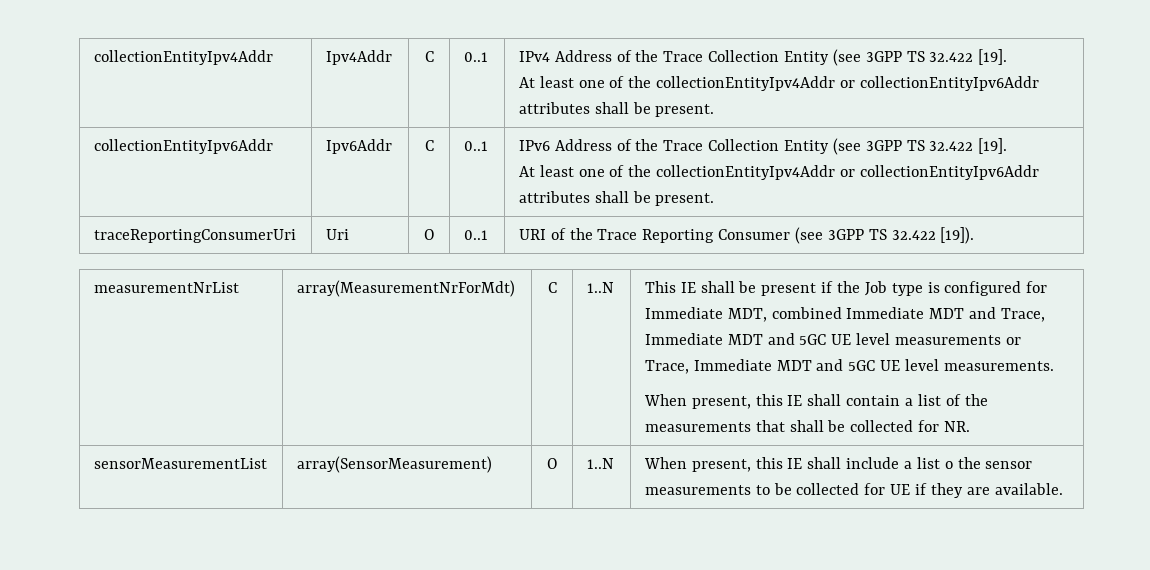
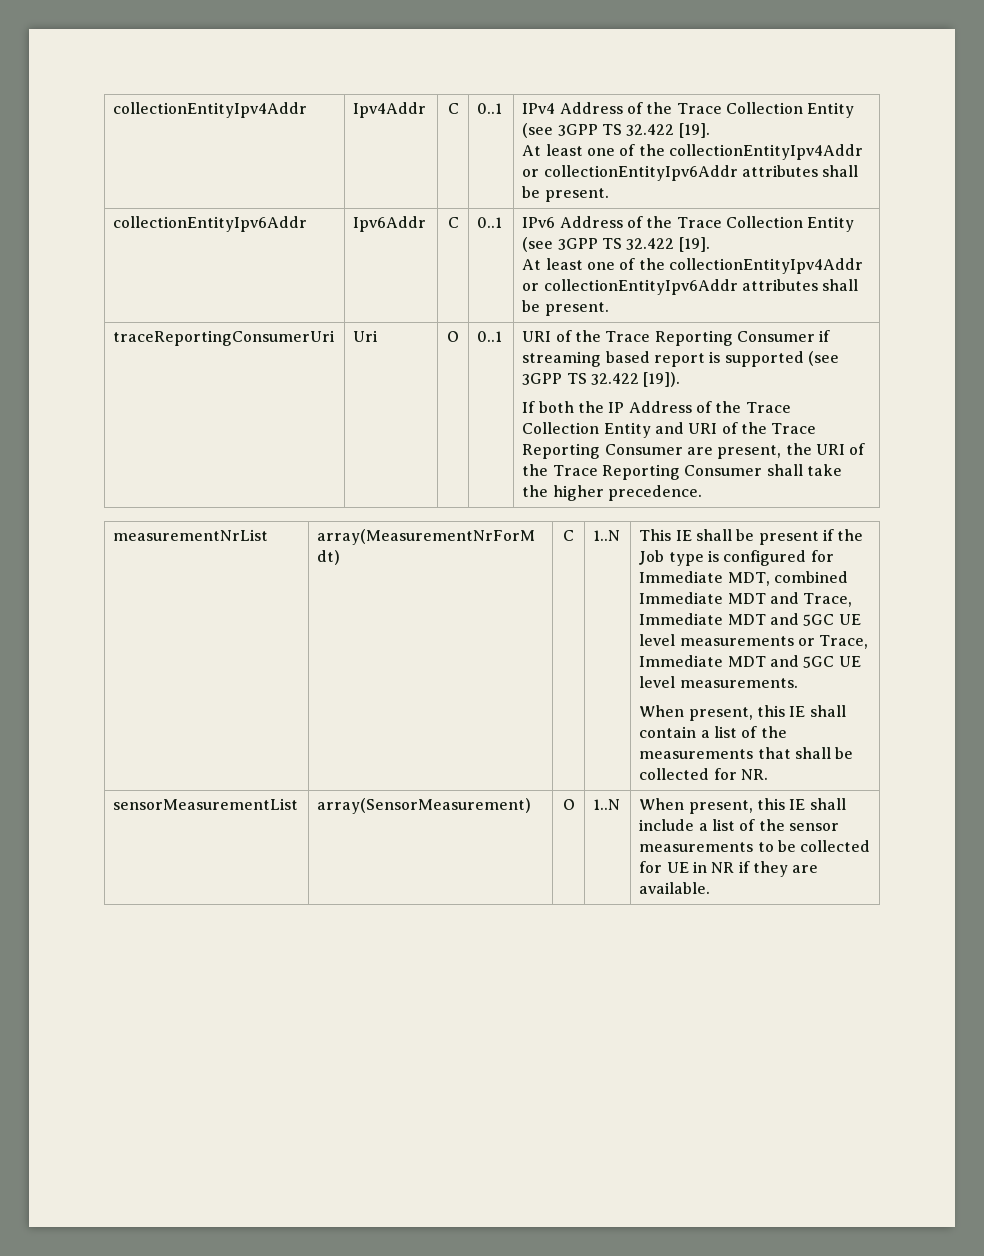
- URI of the Trace Reporting Consumer (see 3GPP TS 32.422 [19]).
+ URI of the Trace Reporting Consumer if streaming based report is supported (see 3GPP TS 32.422 [19]).
+ If both the IP Address of the Trace Collection Entity and URI of the Trace Reporting Consumer are present, the URI of the Trace Reporting Consumer shall take the higher precedence.
- sensorMeasurementList | array(SensorMeasurement) | O | 1..N | When present, this IE shall include a list o the sensor measurements to be collected for UE if they are available.
+ sensorMeasurementList | array(SensorMeasurement) | O | 1..N | When present, this IE shall include a list of the sensor measurements to be collected for UE in NR if they are available.

